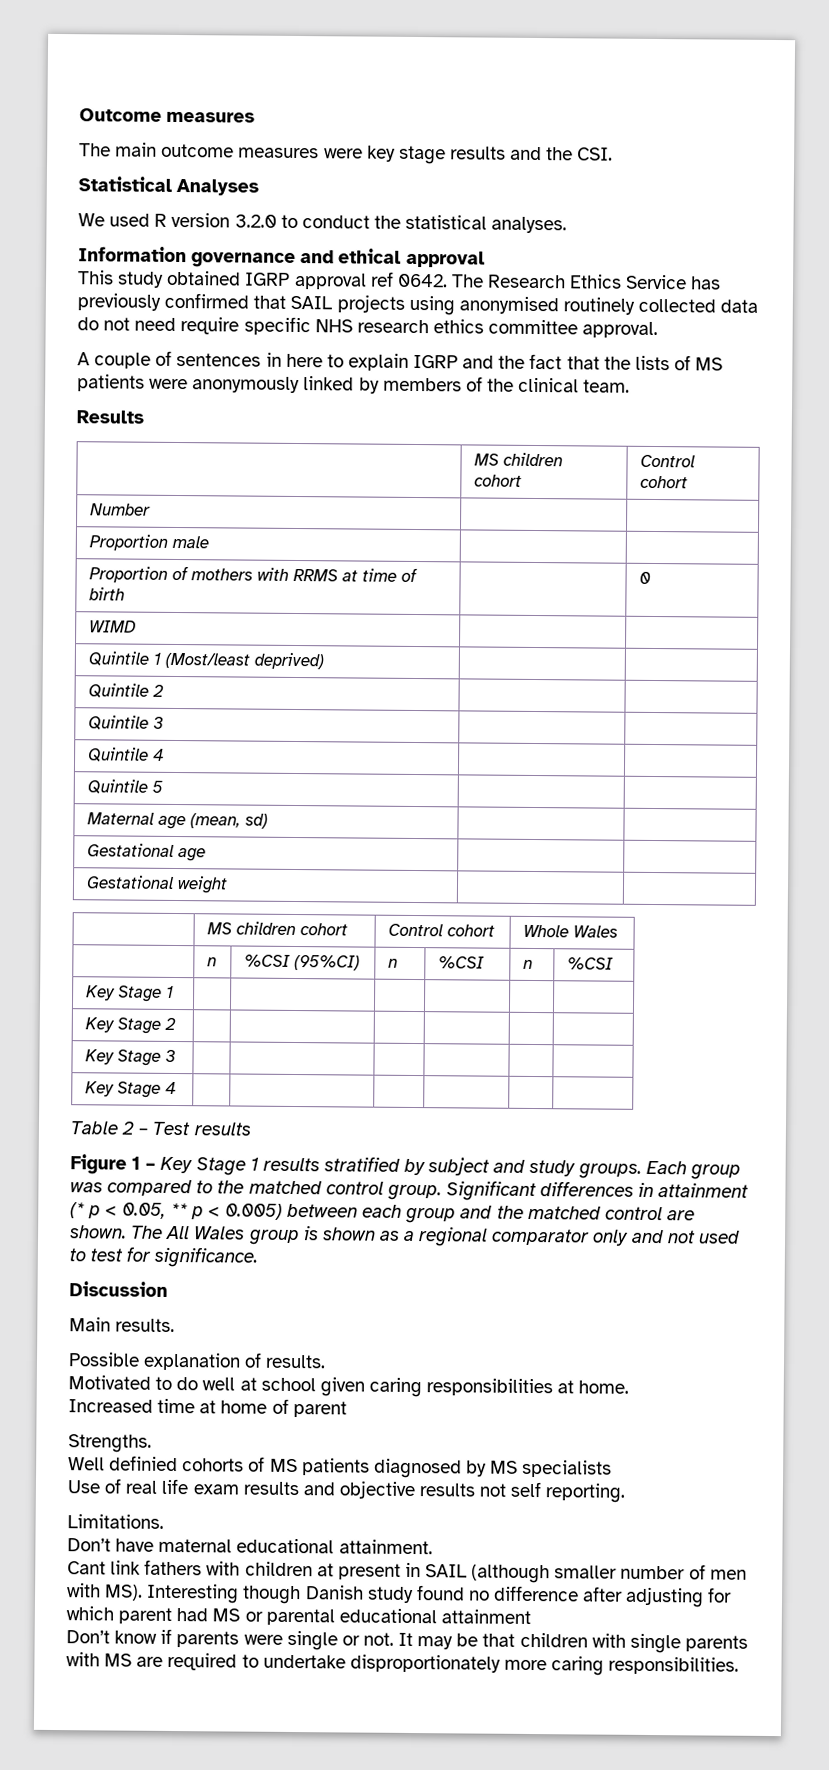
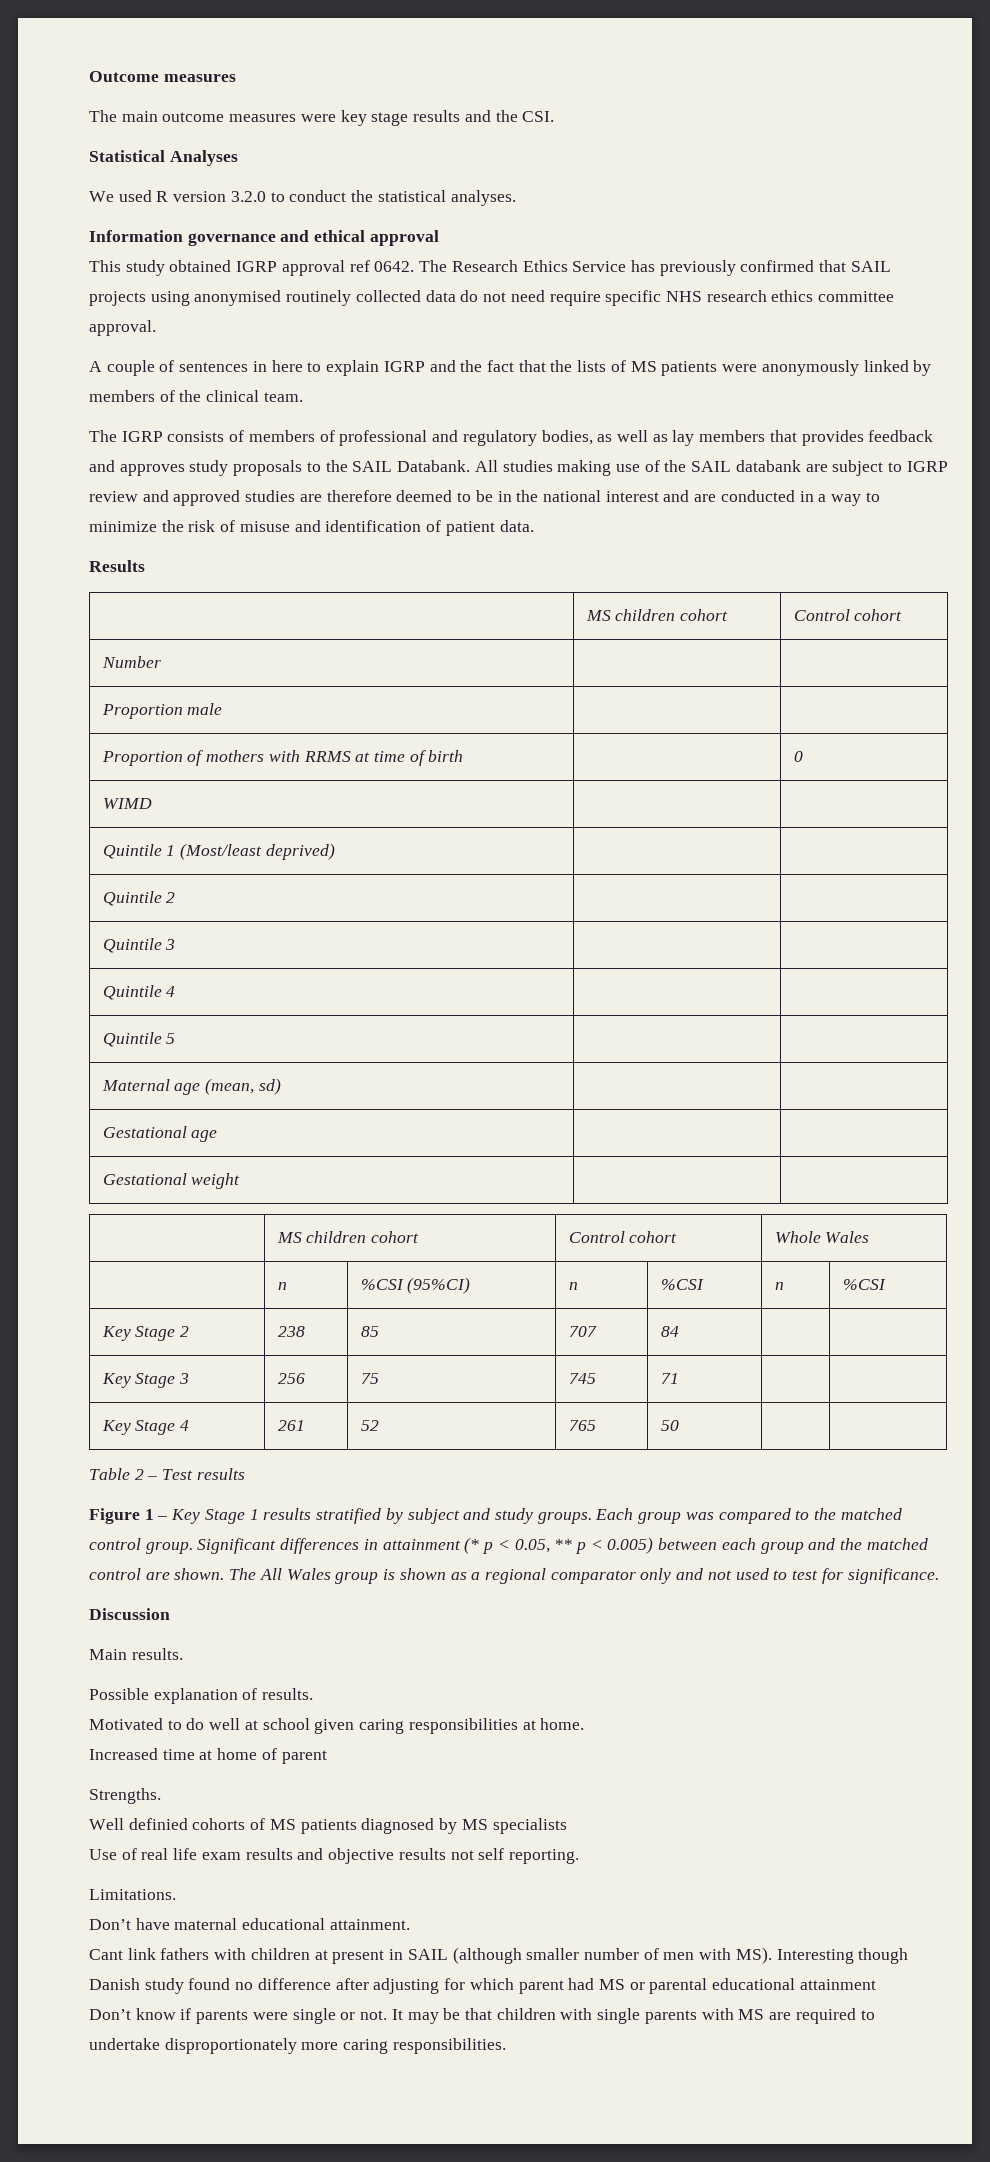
+ The IGRP consists of members of professional and regulatory bodies, as well as lay members that provides feedback and approves study proposals to the SAIL Databank. All studies making use of the SAIL databank are subject to IGRP review and approved studies are therefore deemed to be in the national interest and are conducted in a way to minimize the risk of misuse and identification of patient data.
- Key Stage 1 | | | | | |
- Key Stage 2 | | | | | |
+ Key Stage 2 | 238 | 85 | 707 | 84 | |
- Key Stage 3 | | | | | |
+ Key Stage 3 | 256 | 75 | 745 | 71 | |
- Key Stage 4 | | | | | |
+ Key Stage 4 | 261 | 52 | 765 | 50 | |

